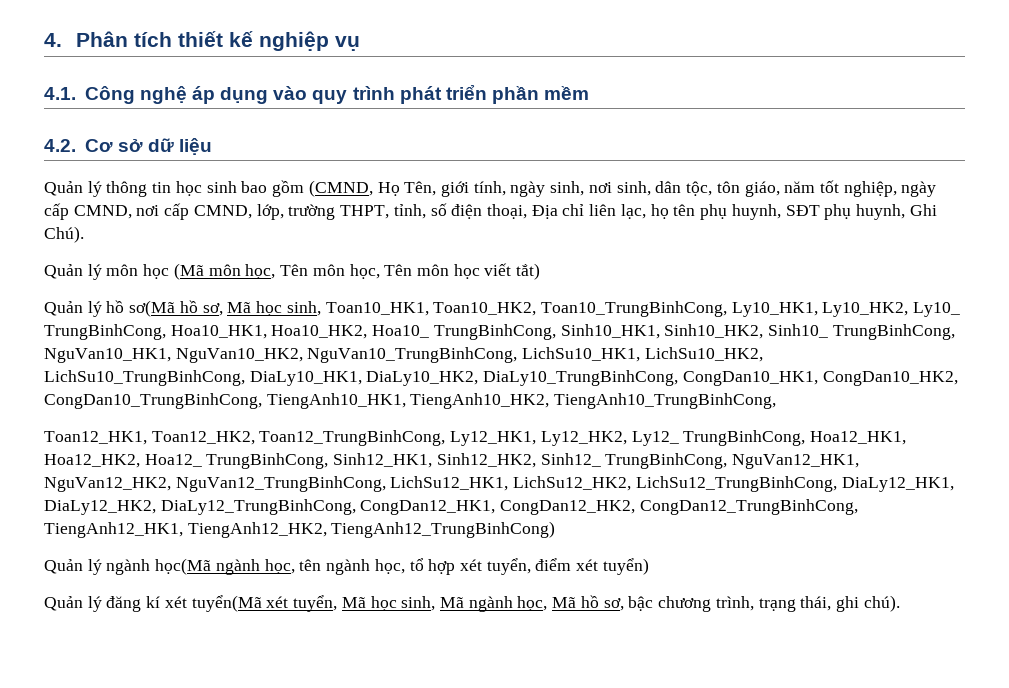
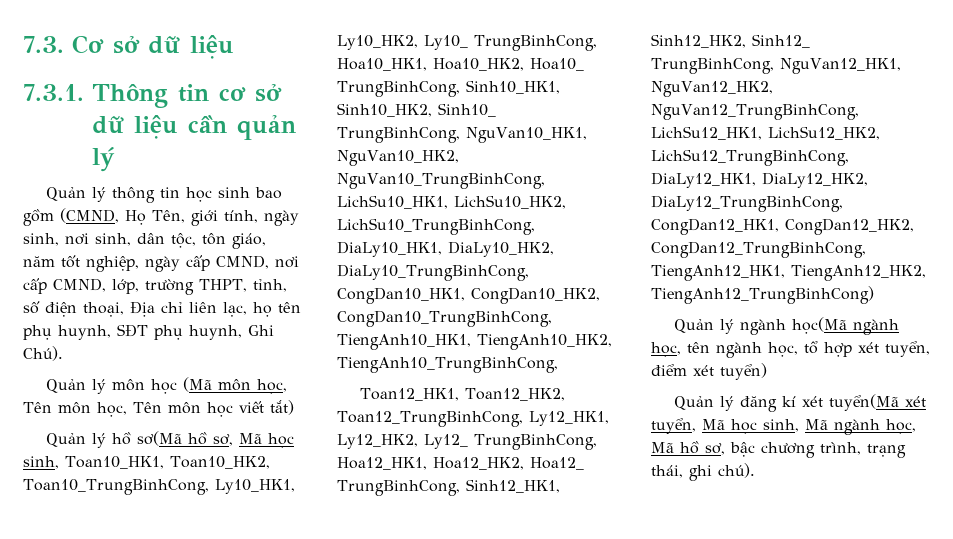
- 4. Phân tích thiết kế nghiệp vụ
- 4.1. Công nghệ áp dụng vào quy trình phát triển phần mềm
- 4.2. Cơ sở dữ liệu
+ 7.3. Cơ sở dữ liệu
+ 7.3.1. Thông tin cơ sở dữ liệu cần quản lý

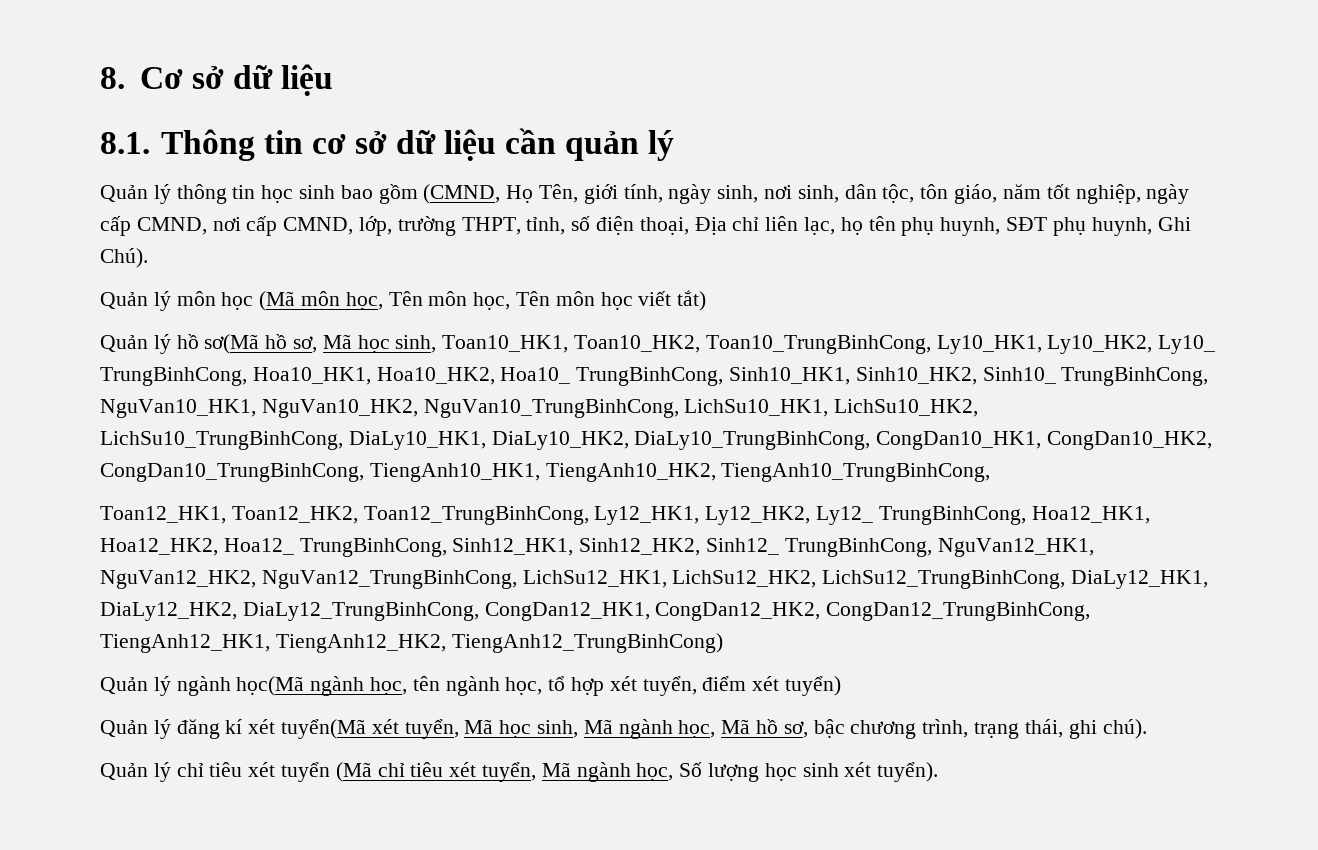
- 7.3. Cơ sở dữ liệu
+ 8. Cơ sở dữ liệu
- 7.3.1. Thông tin cơ sở dữ liệu cần quản lý
+ 8.1. Thông tin cơ sở dữ liệu cần quản lý
+ Quản lý chỉ tiêu xét tuyển (Mã chỉ tiêu xét tuyển, Mã ngành học, Số lượng học sinh xét tuyển).

